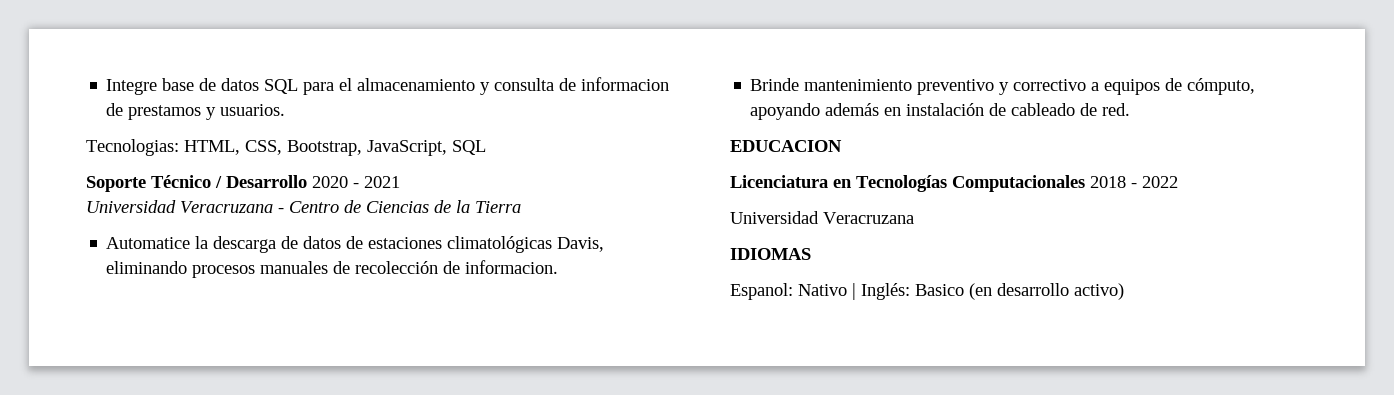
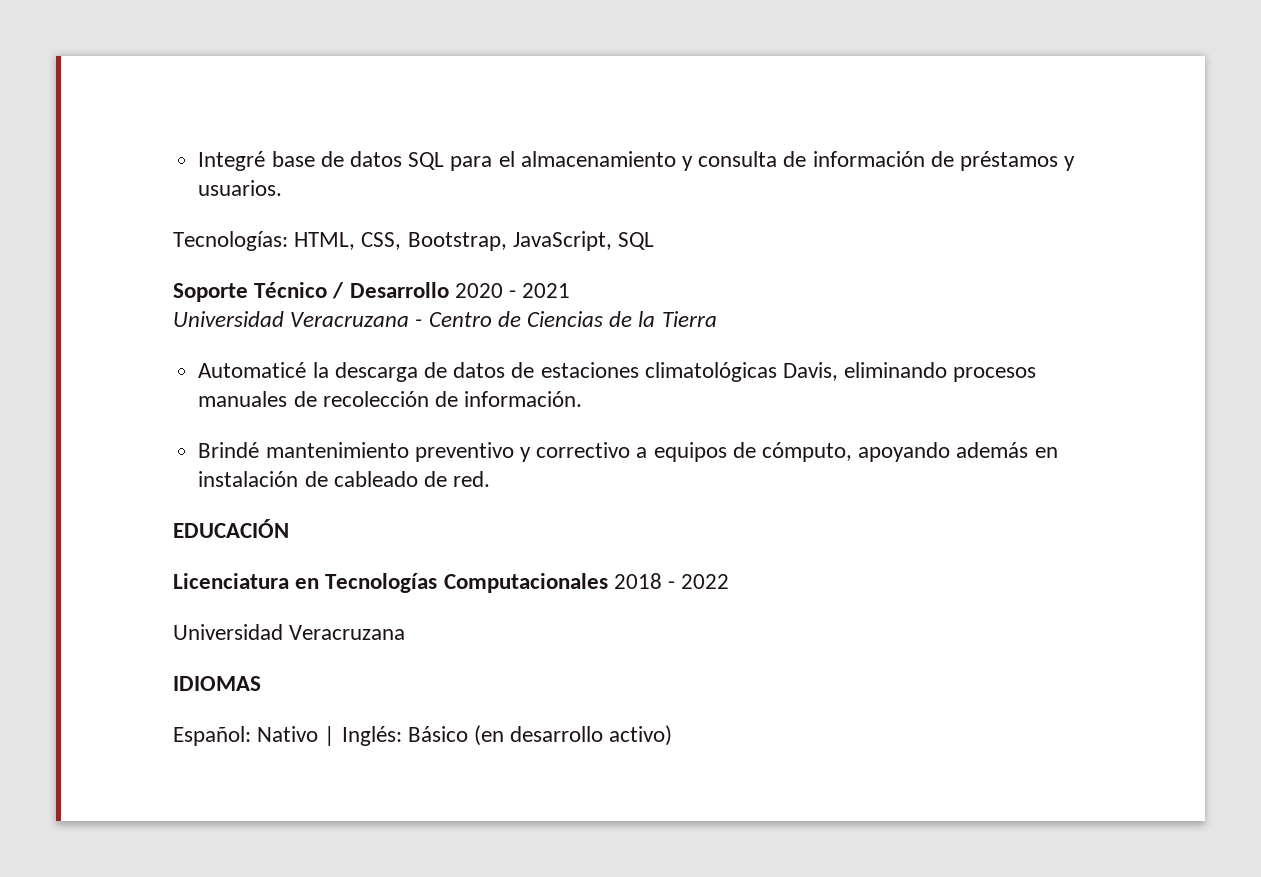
- Integre base de datos SQL para el almacenamiento y consulta de informacion de prestamos y usuarios.
+ Integré base de datos SQL para el almacenamiento y consulta de información de préstamos y usuarios.
- Tecnologias: HTML, CSS, Bootstrap, JavaScript, SQL
+ Tecnologías: HTML, CSS, Bootstrap, JavaScript, SQL
- Automatice la descarga de datos de estaciones climatológicas Davis, eliminando procesos manuales de recolección de informacion.
- Brinde mantenimiento preventivo y correctivo a equipos de cómputo, apoyando además en instalación de cableado de red.
+ Automaticé la descarga de datos de estaciones climatológicas Davis, eliminando procesos manuales de recolección de información.
+ Brindé mantenimiento preventivo y correctivo a equipos de cómputo, apoyando además en instalación de cableado de red.
- EDUCACION
+ EDUCACIÓN
- Espanol: Nativo | Inglés: Basico (en desarrollo activo)
+ Español: Nativo | Inglés: Básico (en desarrollo activo)

